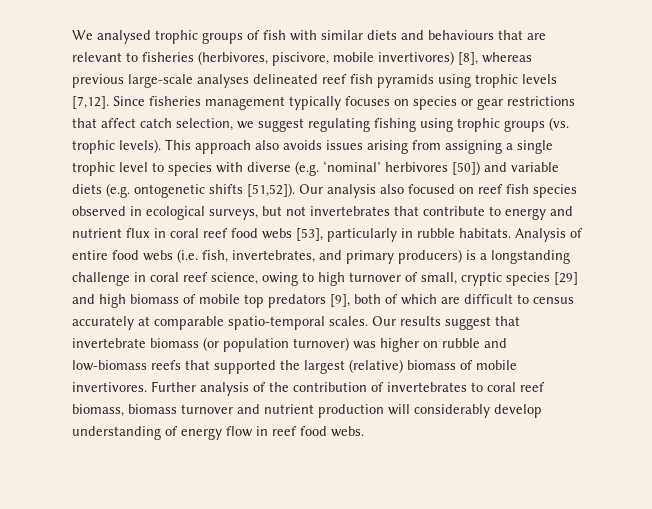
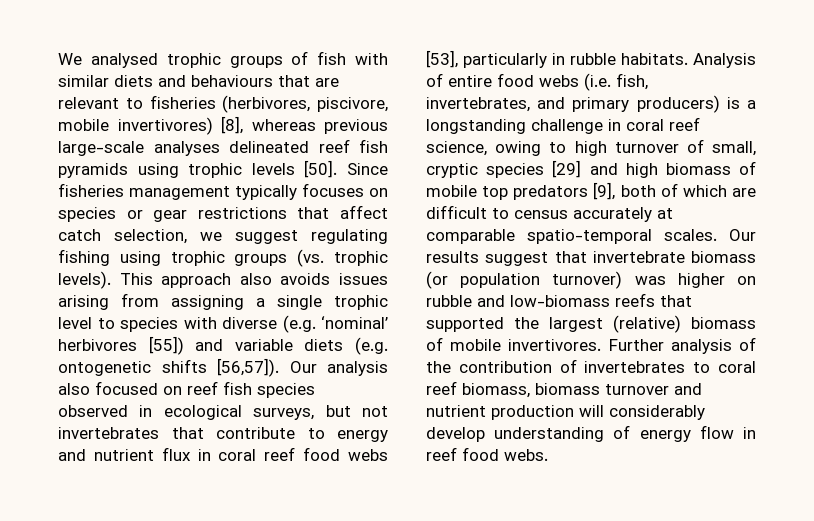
- We analysed trophic groups of fish with similar diets and behaviours that are relevant to fisheries (herbivores, piscivore, mobile invertivores) [8], whereas previous large-scale analyses delineated reef fish pyramids using trophic levels [7,12].
+ We analysed trophic groups of fish with similar diets and behaviours that are relevant to fisheries (herbivores, piscivore, mobile invertivores) [8], whereas previous large-scale analyses delineated reef fish pyramids using trophic levels [50].
- This approach also avoids issues arising from assigning a single trophic level to species with diverse (e.g. ‘nominal’ herbivores [50]) and variable diets (e.g. ontogenetic shifts [51,52]).
+ This approach also avoids issues arising from assigning a single trophic level to species with diverse (e.g. ‘nominal’ herbivores [55]) and variable diets (e.g. ontogenetic shifts [56,57]).

